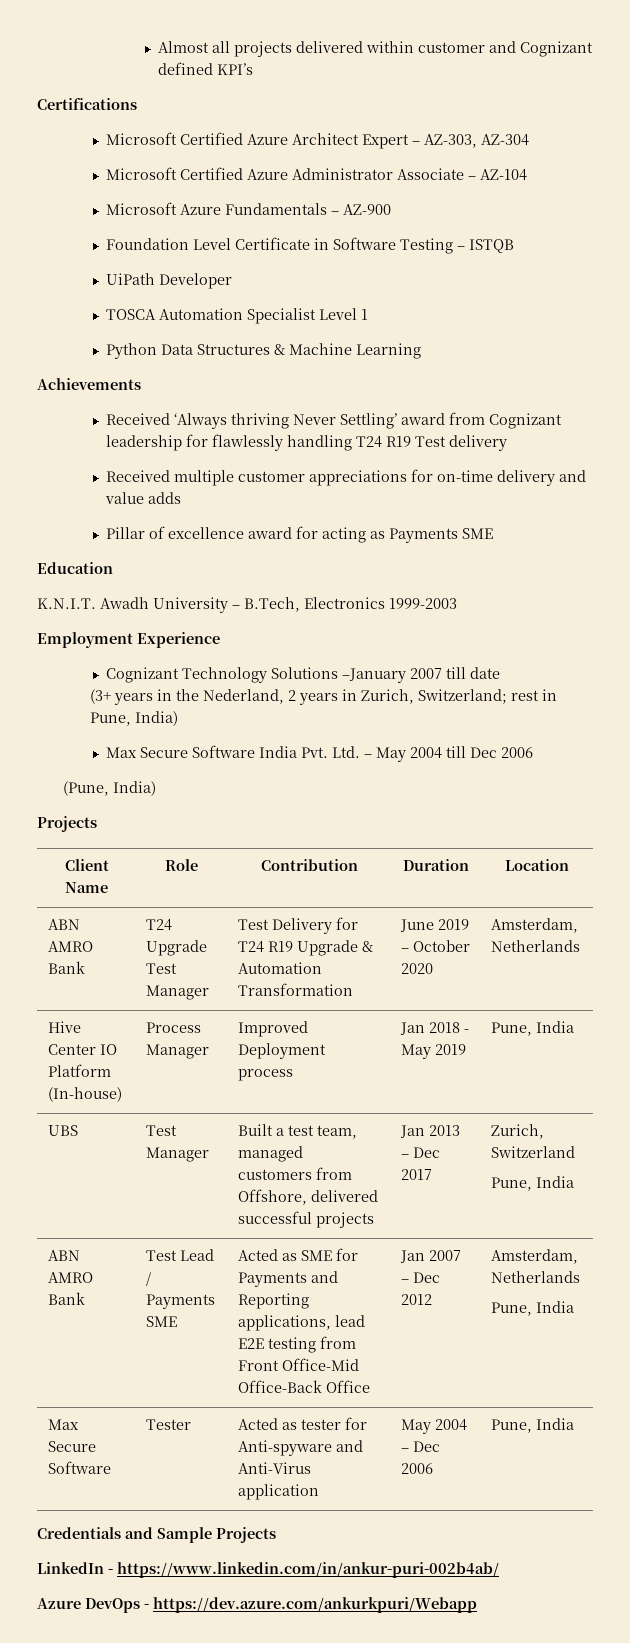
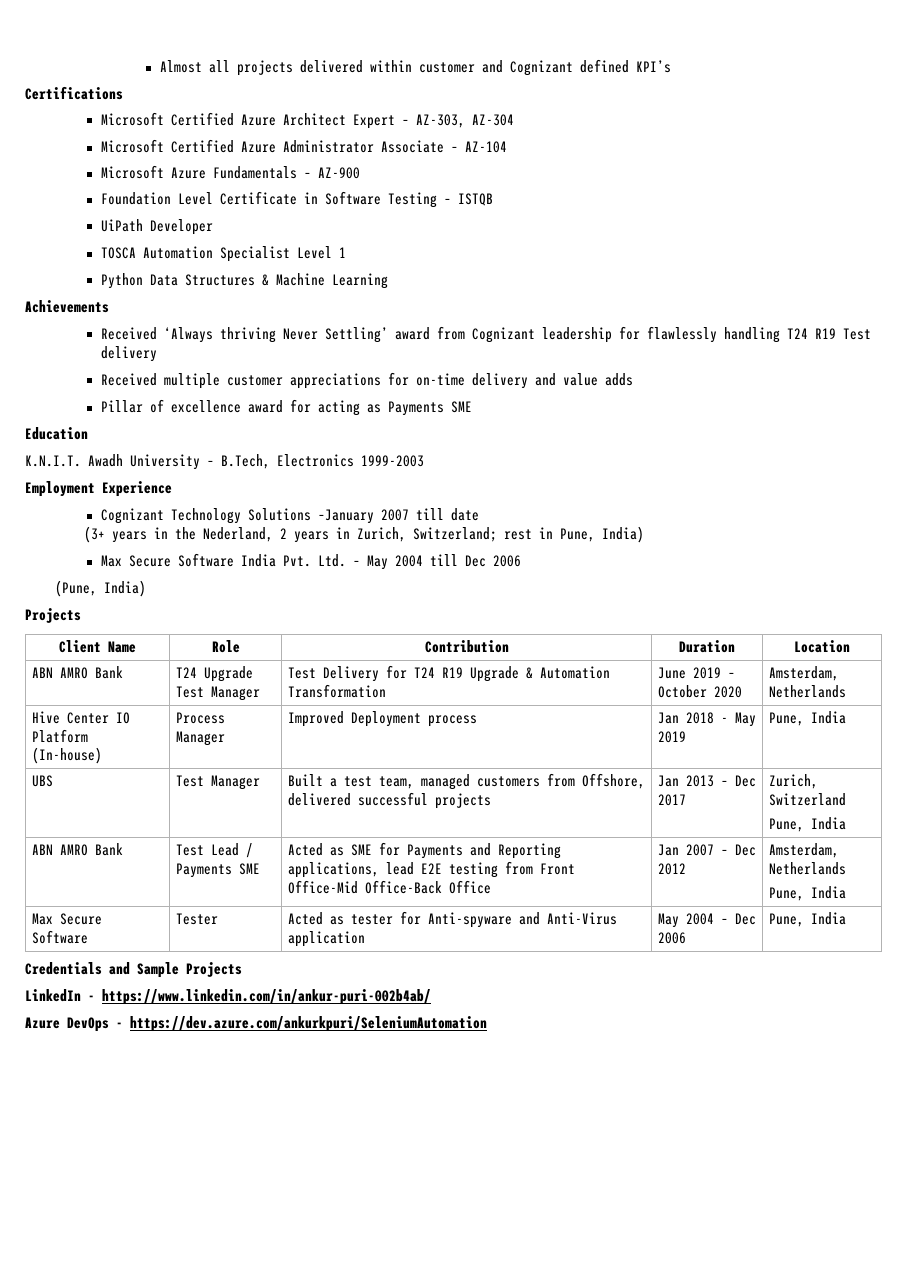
- Azure DevOps - https://dev.azure.com/ankurkpuri/Webapp
+ Azure DevOps - https://dev.azure.com/ankurkpuri/SeleniumAutomation

